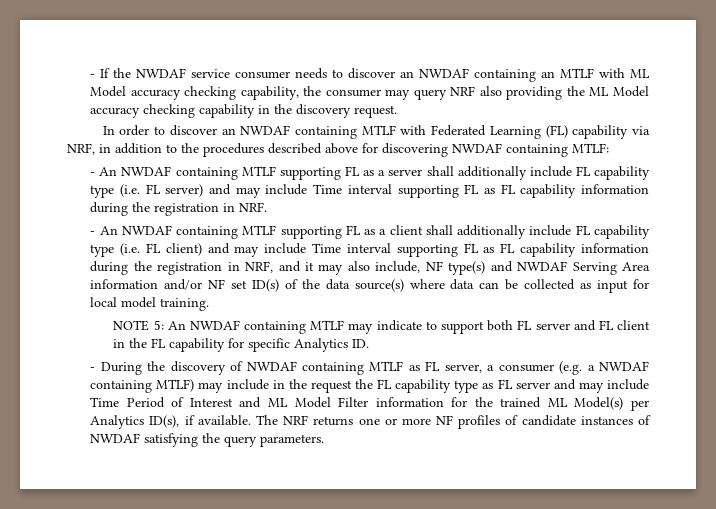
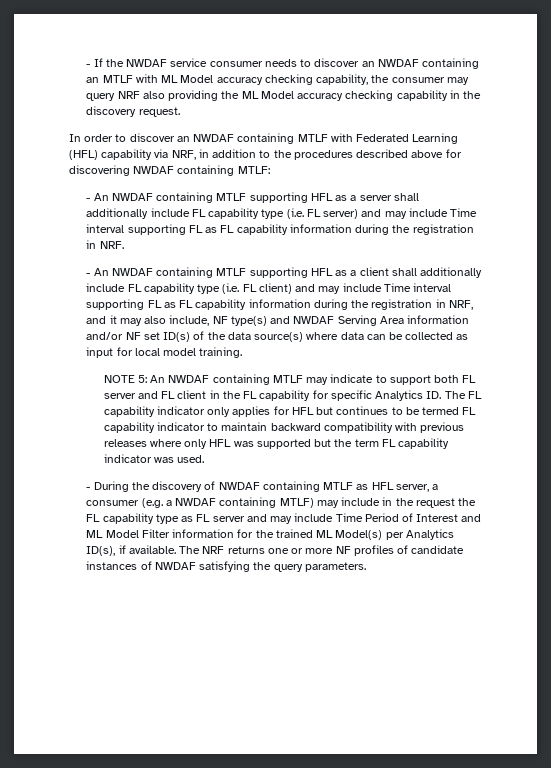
- In order to discover an NWDAF containing MTLF with Federated Learning (FL) capability via NRF, in addition to the procedures described above for discovering NWDAF containing MTLF:
+ In order to discover an NWDAF containing MTLF with Federated Learning (HFL) capability via NRF, in addition to the procedures described above for discovering NWDAF containing MTLF:
- - An NWDAF containing MTLF supporting FL as a server shall additionally include FL capability type (i.e. FL server) and may include Time interval supporting FL as FL capability information during the registration in NRF.
+ - An NWDAF containing MTLF supporting HFL as a server shall additionally include FL capability type (i.e. FL server) and may include Time interval supporting FL as FL capability information during the registration in NRF.
- - An NWDAF containing MTLF supporting FL as a client shall additionally include FL capability type (i.e. FL client) and may include Time interval supporting FL as FL capability information during the registration in NRF, and it may also include, NF type(s) and NWDAF Serving Area information and/or NF set ID(s) of the data source(s) where data can be collected as input for local model training.
+ - An NWDAF containing MTLF supporting HFL as a client shall additionally include FL capability type (i.e. FL client) and may include Time interval supporting FL as FL capability information during the registration in NRF, and it may also include, NF type(s) and NWDAF Serving Area information and/or NF set ID(s) of the data source(s) where data can be collected as input for local model training.
- NOTE 5: An NWDAF containing MTLF may indicate to support both FL server and FL client in the FL capability for specific Analytics ID.
+ NOTE 5: An NWDAF containing MTLF may indicate to support both FL server and FL client in the FL capability for specific Analytics ID. The FL capability indicator only applies for HFL but continues to be termed FL capability indicator to maintain backward compatibility with previous releases where only HFL was supported but the term FL capability indicator was used.
- - During the discovery of NWDAF containing MTLF as FL server, a consumer (e.g. a NWDAF containing MTLF) may include in the request the FL capability type as FL server and may include Time Period of Interest and ML Model Filter information for the trained ML Model(s) per Analytics ID(s), if available.
+ - During the discovery of NWDAF containing MTLF as HFL server, a consumer (e.g. a NWDAF containing MTLF) may include in the request the FL capability type as FL server and may include Time Period of Interest and ML Model Filter information for the trained ML Model(s) per Analytics ID(s), if available.

